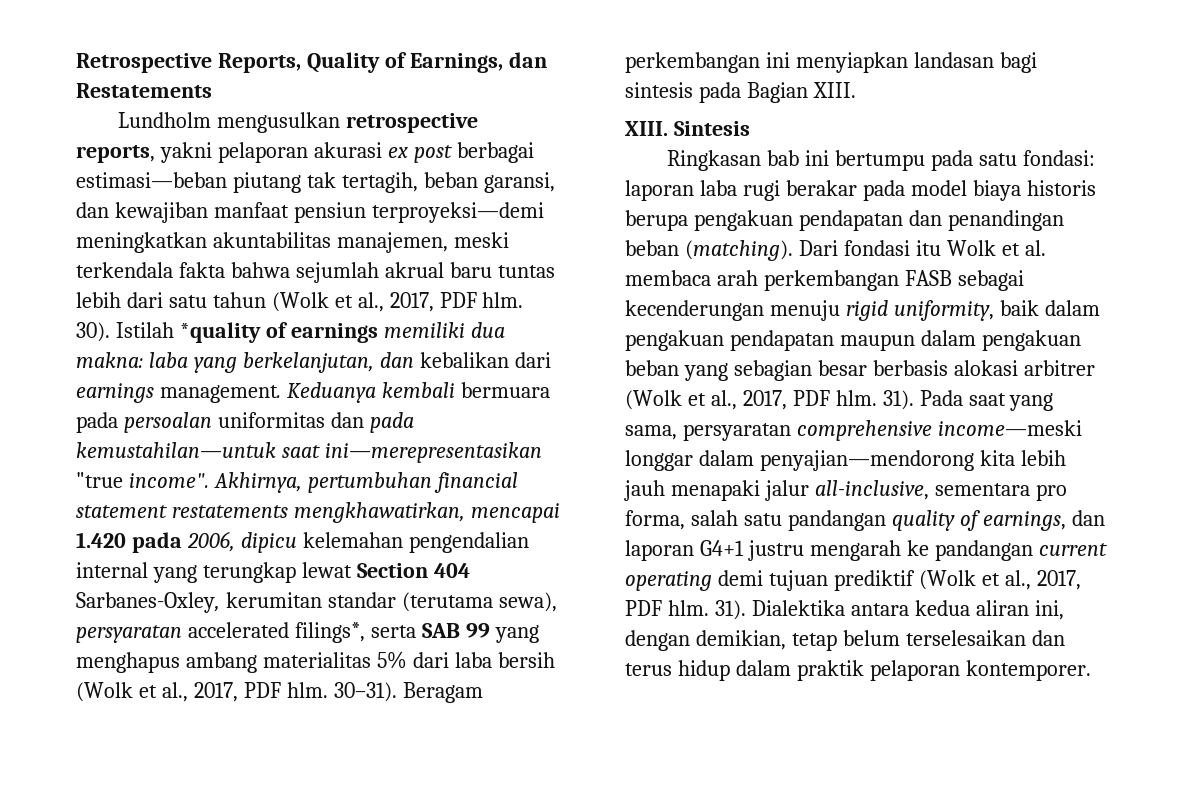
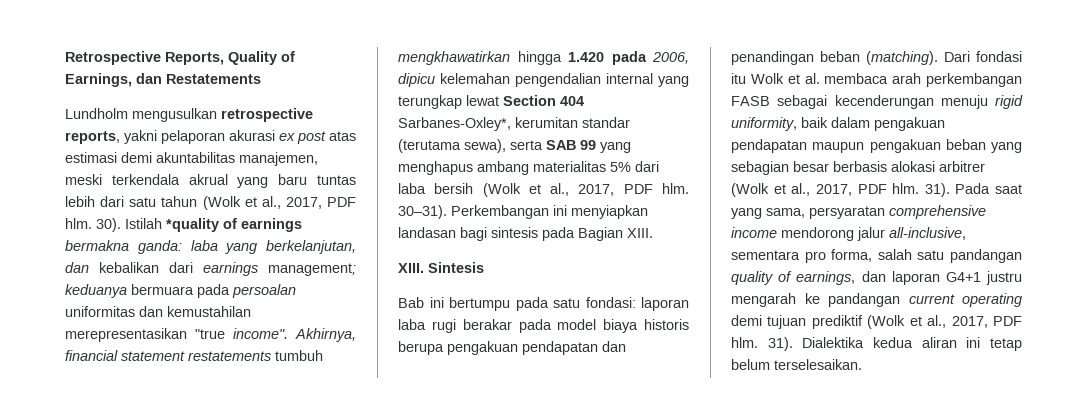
- Lundholm mengusulkan retrospective reports, yakni pelaporan akurasi ex post berbagai estimasi—beban piutang tak tertagih, beban garansi, dan kewajiban manfaat pensiun terproyeksi—demi meningkatkan akuntabilitas manajemen, meski terkendala fakta bahwa sejumlah akrual baru tuntas lebih dari satu tahun (Wolk et al., 2017, PDF hlm.
+ Lundholm mengusulkan retrospective reports, yakni pelaporan akurasi ex post atas estimasi demi akuntabilitas manajemen, meski terkendala akrual yang baru tuntas lebih dari satu tahun (Wolk et al., 2017, PDF hlm.
- Istilah *quality of earnings memiliki dua makna: laba yang berkelanjutan, dan kebalikan dari earnings management. Keduanya kembali bermuara pada persoalan uniformitas dan pada kemustahilan—untuk saat ini—merepresentasikan "true income".
+ Istilah *quality of earnings bermakna ganda: laba yang berkelanjutan, dan kebalikan dari earnings management; keduanya bermuara pada persoalan uniformitas dan kemustahilan merepresentasikan "true income".
- Akhirnya, pertumbuhan financial statement restatements mengkhawatirkan, mencapai 1.420 pada 2006, dipicu kelemahan pengendalian internal yang terungkap lewat Section 404 Sarbanes-Oxley, kerumitan standar (terutama sewa), persyaratan accelerated filings*, serta SAB 99 yang menghapus ambang materialitas 5% dari laba bersih (Wolk et al., 2017, PDF hlm.
+ Akhirnya, financial statement restatements tumbuh mengkhawatirkan hingga 1.420 pada 2006, dipicu kelemahan pengendalian internal yang terungkap lewat Section 404 Sarbanes-Oxley*, kerumitan standar (terutama sewa), serta SAB 99 yang menghapus ambang materialitas 5% dari laba bersih (Wolk et al., 2017, PDF hlm.
- Beragam perkembangan ini menyiapkan landasan bagi sintesis pada Bagian XIII.
+ Perkembangan ini menyiapkan landasan bagi sintesis pada Bagian XIII.
- Ringkasan bab ini bertumpu pada satu fondasi: laporan laba rugi berakar pada model biaya historis berupa pengakuan pendapatan dan penandingan beban (matching).
+ Bab ini bertumpu pada satu fondasi: laporan laba rugi berakar pada model biaya historis berupa pengakuan pendapatan dan penandingan beban (matching).
- Dari fondasi itu Wolk et al. membaca arah perkembangan FASB sebagai kecenderungan menuju rigid uniformity, baik dalam pengakuan pendapatan maupun dalam pengakuan beban yang sebagian besar berbasis alokasi arbitrer (Wolk et al., 2017, PDF hlm.
+ Dari fondasi itu Wolk et al. membaca arah perkembangan FASB sebagai kecenderungan menuju rigid uniformity, baik dalam pengakuan pendapatan maupun pengakuan beban yang sebagian besar berbasis alokasi arbitrer (Wolk et al., 2017, PDF hlm.
- Pada saat yang sama, persyaratan comprehensive income—meski longgar dalam penyajian—mendorong kita lebih jauh menapaki jalur all-inclusive, sementara pro forma, salah satu pandangan quality of earnings, dan laporan G4+1 justru mengarah ke pandangan current operating demi tujuan prediktif (Wolk et al., 2017, PDF hlm.
+ Pada saat yang sama, persyaratan comprehensive income mendorong jalur all-inclusive, sementara pro forma, salah satu pandangan quality of earnings, dan laporan G4+1 justru mengarah ke pandangan current operating demi tujuan prediktif (Wolk et al., 2017, PDF hlm.
- Dialektika antara kedua aliran ini, dengan demikian, tetap belum terselesaikan dan terus hidup dalam praktik pelaporan kontemporer.
+ Dialektika kedua aliran ini tetap belum terselesaikan.

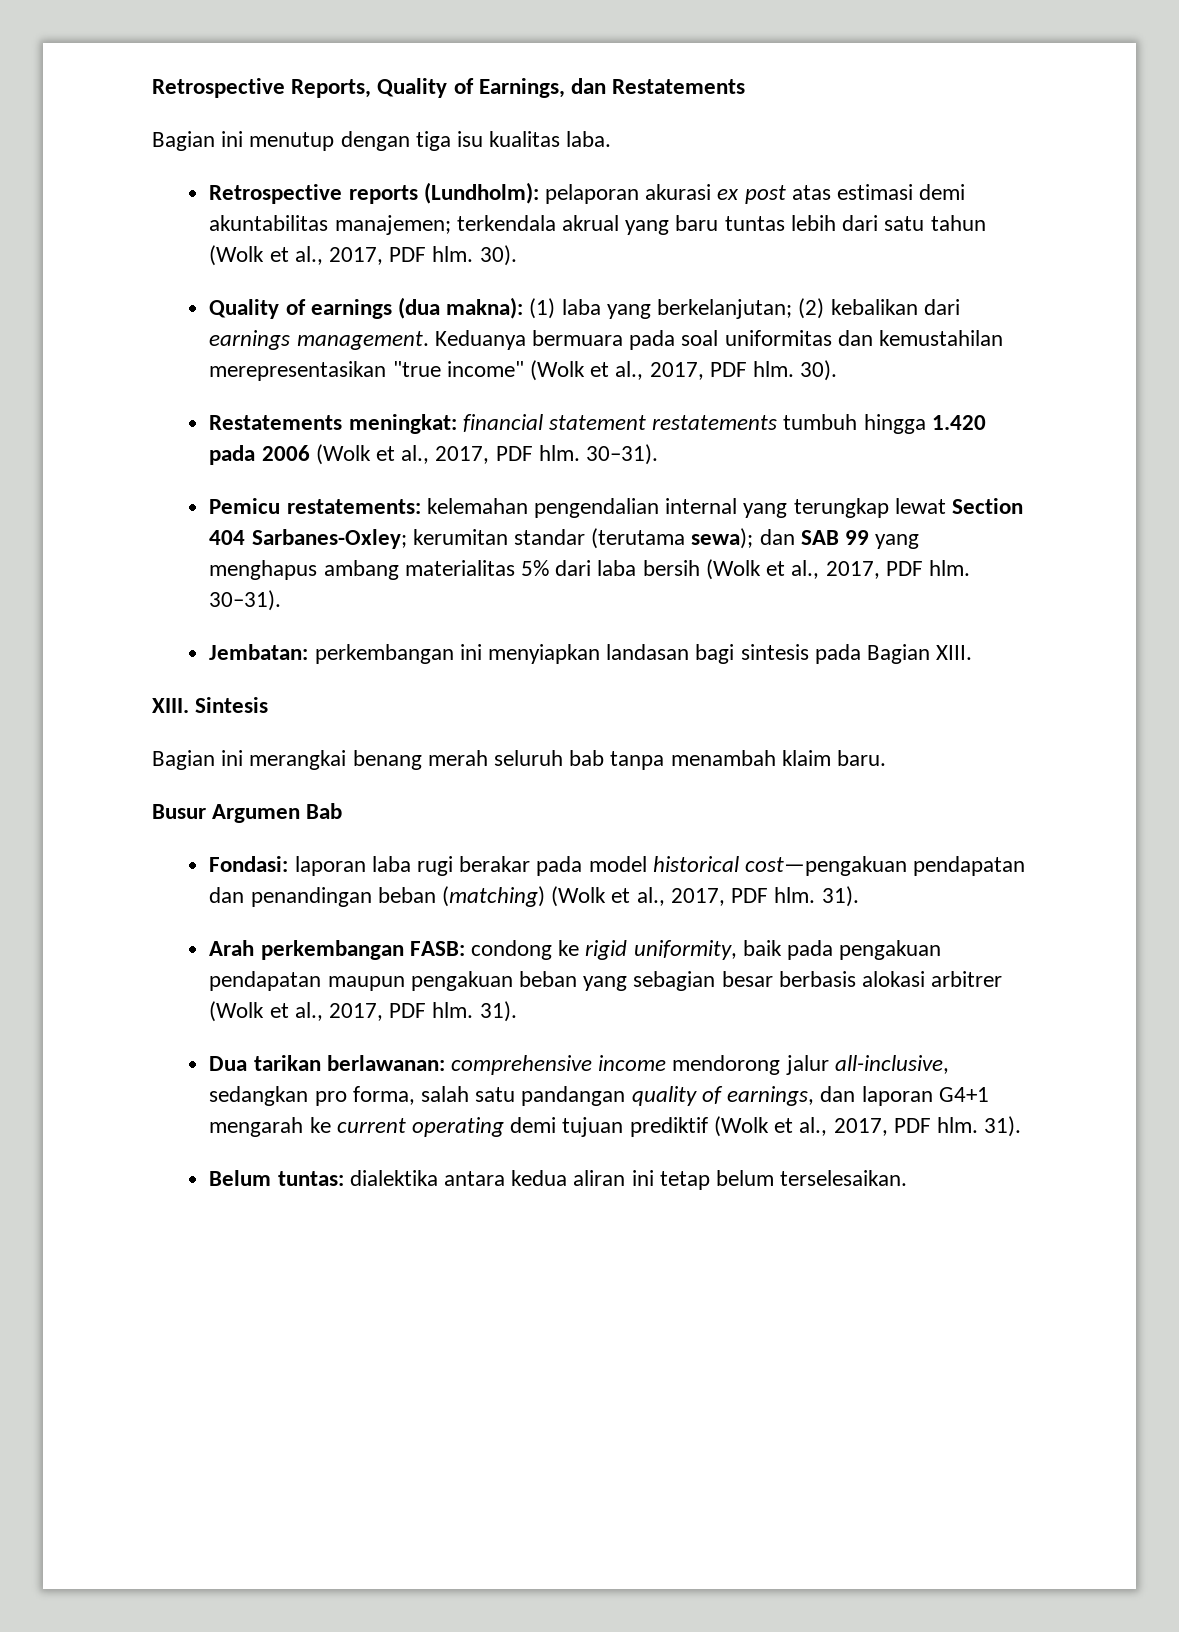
- Lundholm mengusulkan retrospective reports, yakni pelaporan akurasi ex post atas estimasi demi akuntabilitas manajemen, meski terkendala akrual yang baru tuntas lebih dari satu tahun (Wolk et al., 2017, PDF hlm. 30). Istilah *quality of earnings bermakna ganda: laba yang berkelanjutan, dan kebalikan dari earnings management; keduanya bermuara pada persoalan uniformitas dan kemustahilan merepresentasikan "true income". Akhirnya, financial statement restatements tumbuh mengkhawatirkan hingga 1.420 pada 2006, dipicu kelemahan pengendalian internal yang terungkap lewat Section 404 Sarbanes-Oxley*, kerumitan standar (terutama sewa), serta SAB 99 yang menghapus ambang materialitas 5% dari laba bersih (Wolk et al., 2017, PDF hlm. 30–31). Perkembangan ini menyiapkan landasan bagi sintesis pada Bagian XIII.
+ Bagian ini menutup dengan tiga isu kualitas laba.
+ Retrospective reports (Lundholm): pelaporan akurasi ex post atas estimasi demi akuntabilitas manajemen; terkendala akrual yang baru tuntas lebih dari satu tahun (Wolk et al., 2017, PDF hlm. 30).
+ Quality of earnings (dua makna): (1) laba yang berkelanjutan; (2) kebalikan dari earnings management. Keduanya bermuara pada soal uniformitas dan kemustahilan merepresentasikan "true income" (Wolk et al., 2017, PDF hlm. 30).
+ Restatements meningkat: financial statement restatements tumbuh hingga 1.420 pada 2006 (Wolk et al., 2017, PDF hlm. 30–31).
+ Pemicu restatements: kelemahan pengendalian internal yang terungkap lewat Section 404 Sarbanes-Oxley; kerumitan standar (terutama sewa); dan SAB 99 yang menghapus ambang materialitas 5% dari laba bersih (Wolk et al., 2017, PDF hlm. 30–31).
+ Jembatan: perkembangan ini menyiapkan landasan bagi sintesis pada Bagian XIII.
- Bab ini bertumpu pada satu fondasi: laporan laba rugi berakar pada model biaya historis berupa pengakuan pendapatan dan penandingan beban (matching). Dari fondasi itu Wolk et al. membaca arah perkembangan FASB sebagai kecenderungan menuju rigid uniformity, baik dalam pengakuan pendapatan maupun pengakuan beban yang sebagian besar berbasis alokasi arbitrer (Wolk et al., 2017, PDF hlm. 31). Pada saat yang sama, persyaratan comprehensive income mendorong jalur all-inclusive, sementara pro forma, salah satu pandangan quality of earnings, dan laporan G4+1 justru mengarah ke pandangan current operating demi tujuan prediktif (Wolk et al., 2017, PDF hlm. 31). Dialektika kedua aliran ini tetap belum terselesaikan.
+ Bagian ini merangkai benang merah seluruh bab tanpa menambah klaim baru.
+ Busur Argumen Bab
+ Fondasi: laporan laba rugi berakar pada model historical cost—pengakuan pendapatan dan penandingan beban (matching) (Wolk et al., 2017, PDF hlm. 31).
+ Arah perkembangan FASB: condong ke rigid uniformity, baik pada pengakuan pendapatan maupun pengakuan beban yang sebagian besar berbasis alokasi arbitrer (Wolk et al., 2017, PDF hlm. 31).
+ Dua tarikan berlawanan: comprehensive income mendorong jalur all-inclusive, sedangkan pro forma, salah satu pandangan quality of earnings, dan laporan G4+1 mengarah ke current operating demi tujuan prediktif (Wolk et al., 2017, PDF hlm. 31).
+ Belum tuntas: dialektika antara kedua aliran ini tetap belum terselesaikan.

